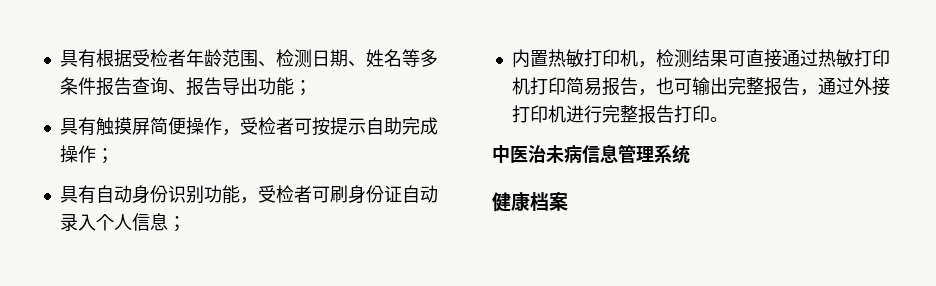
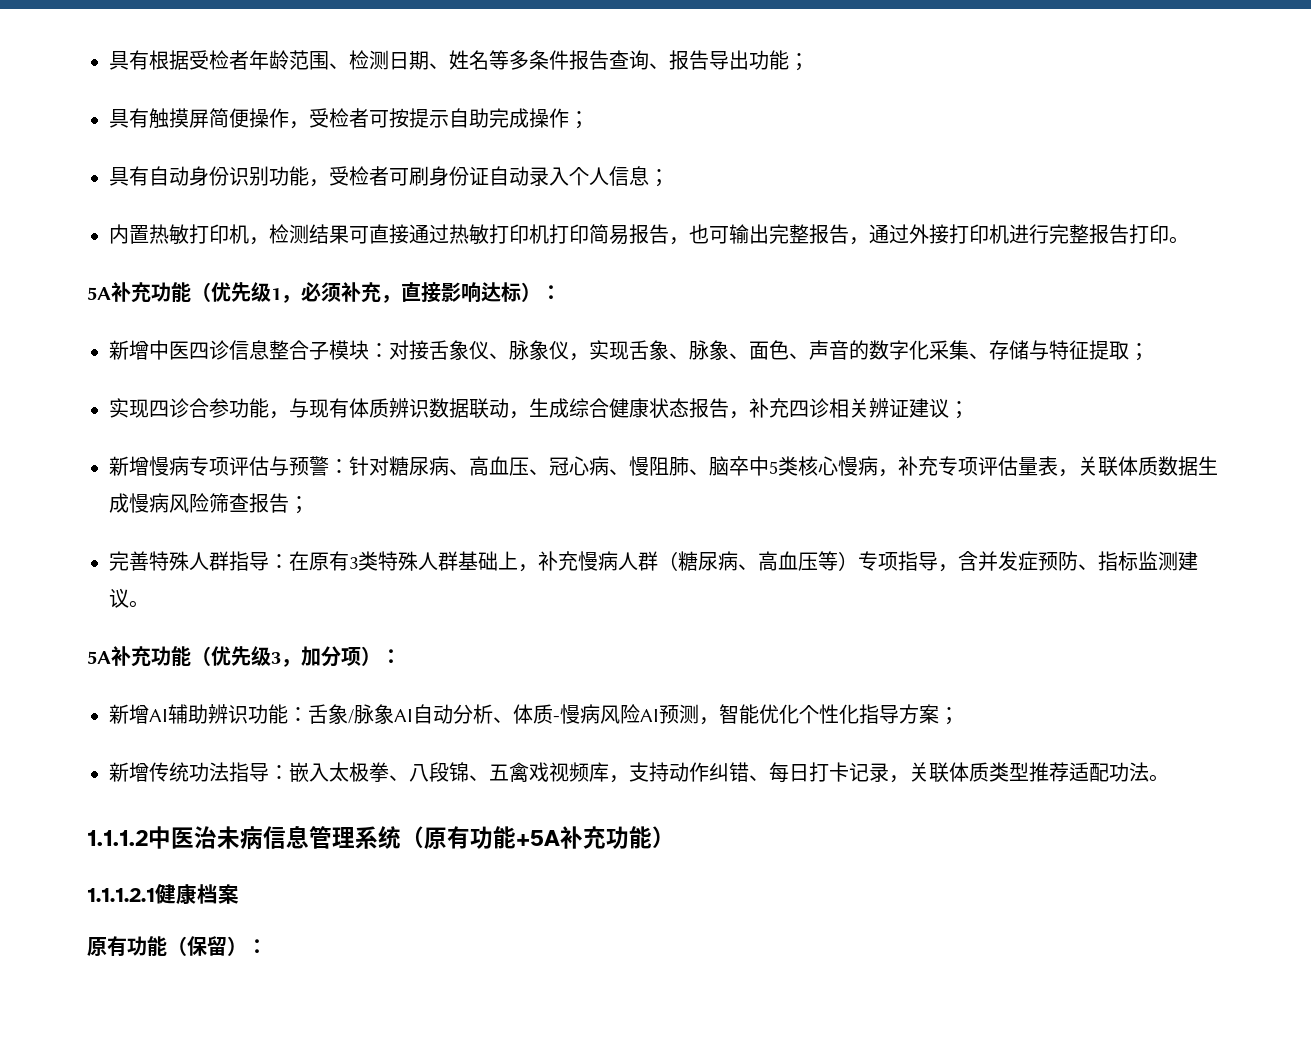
- 中医治未病信息管理系统
- 健康档案
+ 5A补充功能（优先级1，必须补充，直接影响达标）：
+ 新增中医四诊信息整合子模块：对接舌象仪、脉象仪，实现舌象、脉象、面色、声音的数字化采集、存储与特征提取；
+ 实现四诊合参功能，与现有体质辨识数据联动，生成综合健康状态报告，补充四诊相关辨证建议；
+ 新增慢病专项评估与预警：针对糖尿病、高血压、冠心病、慢阻肺、脑卒中5类核心慢病，补充专项评估量表，关联体质数据生成慢病风险筛查报告；
+ 完善特殊人群指导：在原有3类特殊人群基础上，补充慢病人群（糖尿病、高血压等）专项指导，含并发症预防、指标监测建议。
+ 5A补充功能（优先级3，加分项）：
+ 新增AI辅助辨识功能：舌象/脉象AI自动分析、体质-慢病风险AI预测，智能优化个性化指导方案；
+ 新增传统功法指导：嵌入太极拳、八段锦、五禽戏视频库，支持动作纠错、每日打卡记录，关联体质类型推荐适配功法。
+ 1.1.1.2中医治未病信息管理系统（原有功能+5A补充功能）
+ 1.1.1.2.1健康档案
+ 原有功能（保留）：

